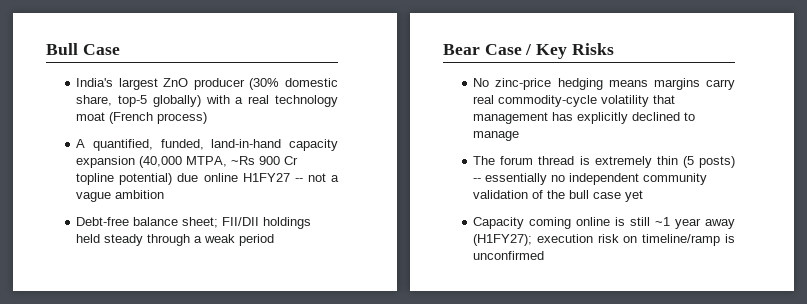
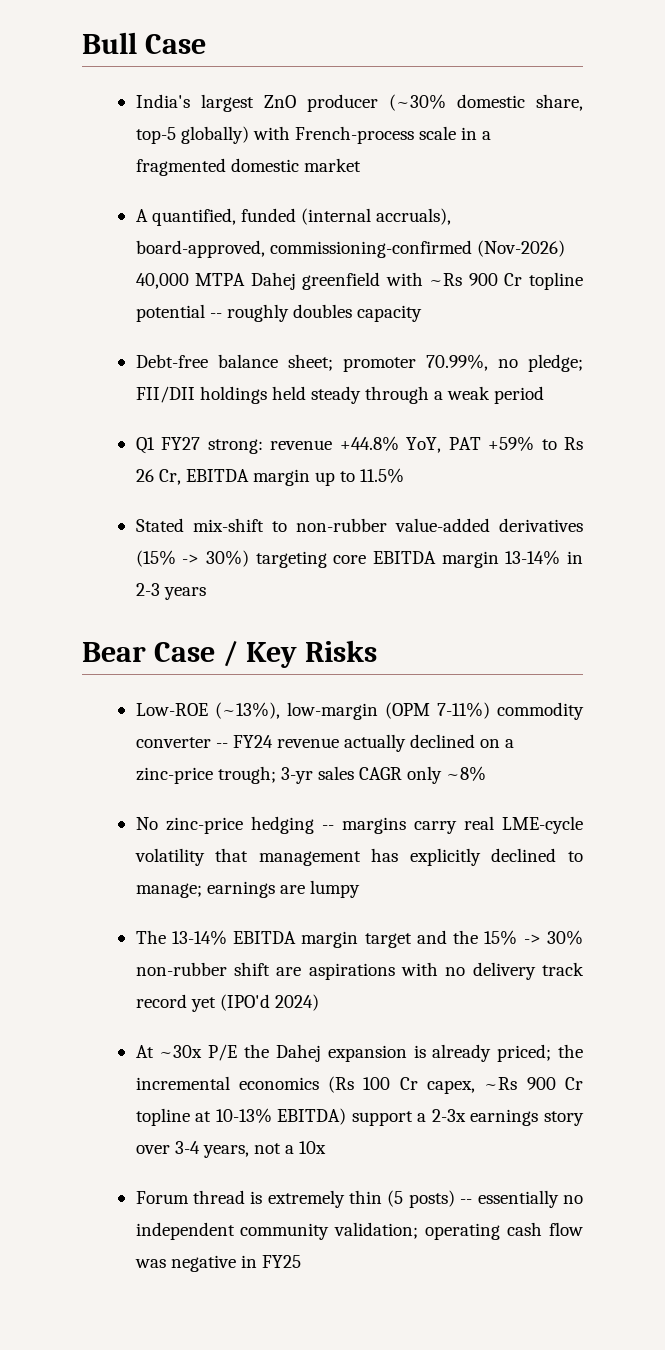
- India's largest ZnO producer (30% domestic share, top-5 globally) with a real technology moat (French process)
- A quantified, funded, land-in-hand capacity expansion (40,000 MTPA, ~Rs 900 Cr topline potential) due online H1FY27 -- not a vague ambition
+ India's largest ZnO producer (~30% domestic share, top-5 globally) with French-process scale in a fragmented domestic market
+ A quantified, funded (internal accruals), board-approved, commissioning-confirmed (Nov-2026) 40,000 MTPA Dahej greenfield with ~Rs 900 Cr topline potential -- roughly doubles capacity
- Debt-free balance sheet; FII/DII holdings held steady through a weak period
+ Debt-free balance sheet; promoter 70.99%, no pledge; FII/DII holdings held steady through a weak period
+ Q1 FY27 strong: revenue +44.8% YoY, PAT +59% to Rs 26 Cr, EBITDA margin up to 11.5%
+ Stated mix-shift to non-rubber value-added derivatives (15% -> 30%) targeting core EBITDA margin 13-14% in 2-3 years
+ Low-ROE (~13%), low-margin (OPM 7-11%) commodity converter -- FY24 revenue actually declined on a zinc-price trough; 3-yr sales CAGR only ~8%
- No zinc-price hedging means margins carry real commodity-cycle volatility that management has explicitly declined to manage
- The forum thread is extremely thin (5 posts) -- essentially no independent community validation of the bull case yet
- Capacity coming online is still ~1 year away (H1FY27); execution risk on timeline/ramp is unconfirmed
+ No zinc-price hedging -- margins carry real LME-cycle volatility that management has explicitly declined to manage; earnings are lumpy
+ The 13-14% EBITDA margin target and the 15% -> 30% non-rubber shift are aspirations with no delivery track record yet (IPO'd 2024)
+ At ~30x P/E the Dahej expansion is already priced; the incremental economics (Rs 100 Cr capex, ~Rs 900 Cr topline at 10-13% EBITDA) support a 2-3x earnings story over 3-4 years, not a 10x
+ Forum thread is extremely thin (5 posts) -- essentially no independent community validation; operating cash flow was negative in FY25

